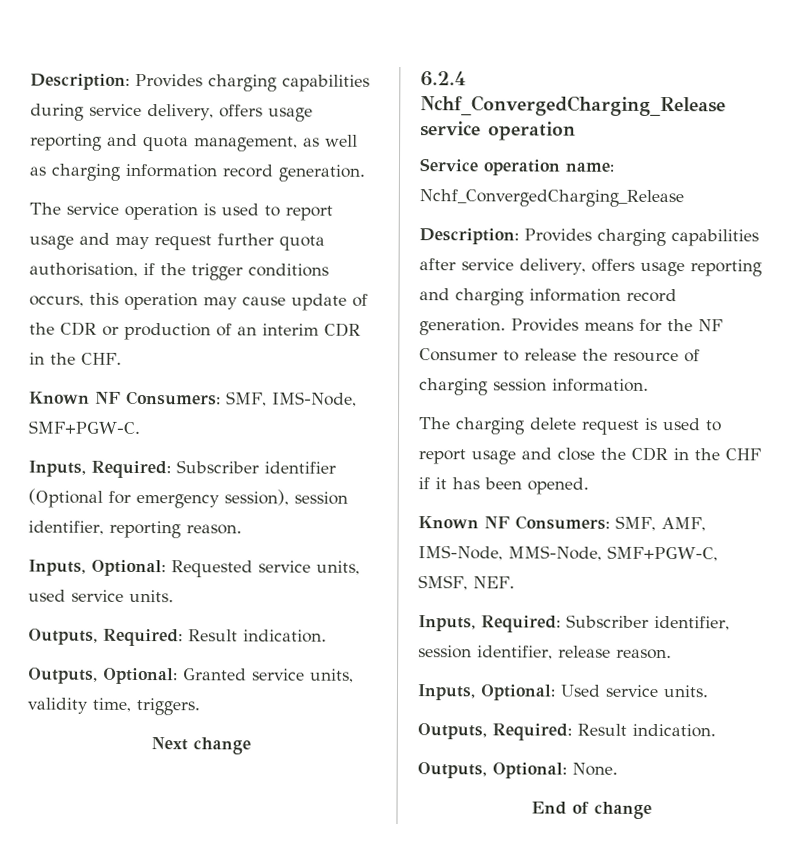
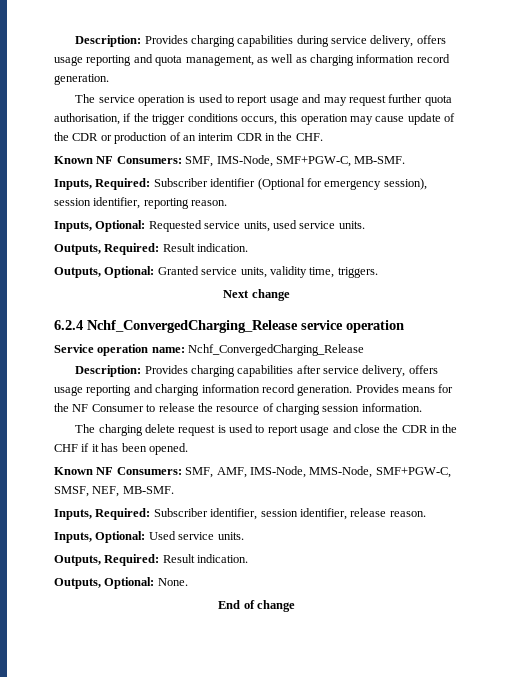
- Known NF Consumers: SMF, IMS-Node, SMF+PGW-C.
+ Known NF Consumers: SMF, IMS-Node, SMF+PGW-C, MB-SMF.
- Known NF Consumers: SMF, AMF, IMS-Node, MMS-Node, SMF+PGW-C, SMSF, NEF.
+ Known NF Consumers: SMF, AMF, IMS-Node, MMS-Node, SMF+PGW-C, SMSF, NEF, MB-SMF.

